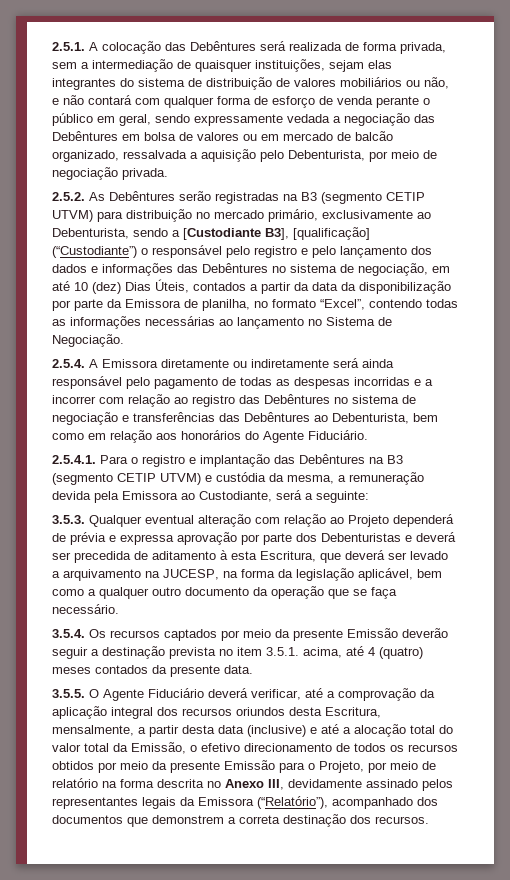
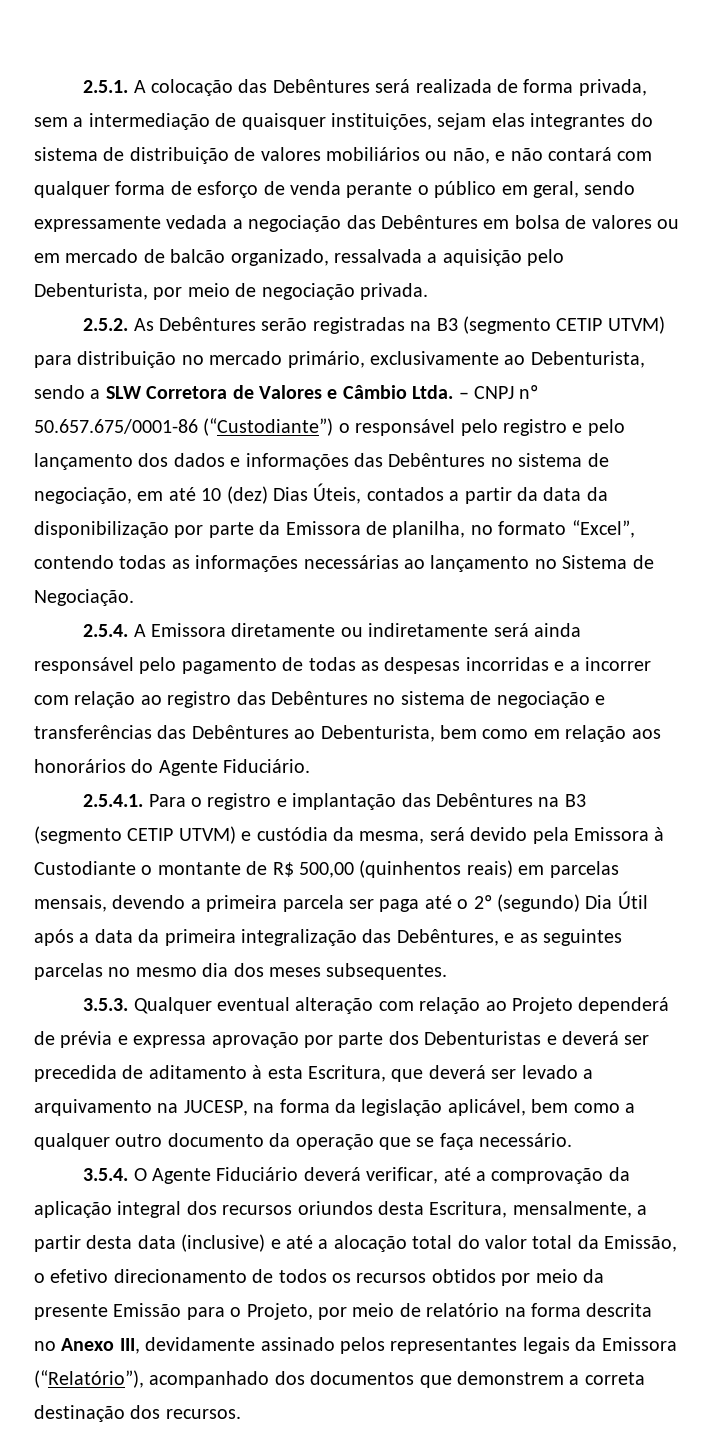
- 2.5.2. As Debêntures serão registradas na B3 (segmento CETIP UTVM) para distribuição no mercado primário, exclusivamente ao Debenturista, sendo a [Custodiante B3], [qualificação] (“Custodiante”) o responsável pelo registro e pelo lançamento dos dados e informações das Debêntures no sistema de negociação, em até 10 (dez) Dias Úteis, contados a partir da data da disponibilização por parte da Emissora de planilha, no formato “Excel”, contendo todas as informações necessárias ao lançamento no Sistema de Negociação.
+ 2.5.2. As Debêntures serão registradas na B3 (segmento CETIP UTVM) para distribuição no mercado primário, exclusivamente ao Debenturista, sendo a SLW Corretora de Valores e Câmbio Ltda. – CNPJ nº 50.657.675/0001-86 (“Custodiante”) o responsável pelo registro e pelo lançamento dos dados e informações das Debêntures no sistema de negociação, em até 10 (dez) Dias Úteis, contados a partir da data da disponibilização por parte da Emissora de planilha, no formato “Excel”, contendo todas as informações necessárias ao lançamento no Sistema de Negociação.
- 2.5.4.1. Para o registro e implantação das Debêntures na B3 (segmento CETIP UTVM) e custódia da mesma, a remuneração devida pela Emissora ao Custodiante, será a seguinte:
+ 2.5.4.1. Para o registro e implantação das Debêntures na B3 (segmento CETIP UTVM) e custódia da mesma, será devido pela Emissora à Custodiante o montante de R$ 500,00 (quinhentos reais) em parcelas mensais, devendo a primeira parcela ser paga até o 2º (segundo) Dia Útil após a data da primeira integralização das Debêntures, e as seguintes parcelas no mesmo dia dos meses subsequentes.
- 3.5.4. Os recursos captados por meio da presente Emissão deverão seguir a destinação prevista no item 3.5.1. acima, até 4 (quatro) meses contados da presente data.
- 3.5.5. O Agente Fiduciário deverá verificar, até a comprovação da aplicação integral dos recursos oriundos desta Escritura, mensalmente, a partir desta data (inclusive) e até a alocação total do valor total da Emissão, o efetivo direcionamento de todos os recursos obtidos por meio da presente Emissão para o Projeto, por meio de relatório na forma descrita no Anexo III, devidamente assinado pelos representantes legais da Emissora (“Relatório”), acompanhado dos documentos que demonstrem a correta destinação dos recursos.
+ 3.5.4. O Agente Fiduciário deverá verificar, até a comprovação da aplicação integral dos recursos oriundos desta Escritura, mensalmente, a partir desta data (inclusive) e até a alocação total do valor total da Emissão, o efetivo direcionamento de todos os recursos obtidos por meio da presente Emissão para o Projeto, por meio de relatório na forma descrita no Anexo III, devidamente assinado pelos representantes legais da Emissora (“Relatório”), acompanhado dos documentos que demonstrem a correta destinação dos recursos.

